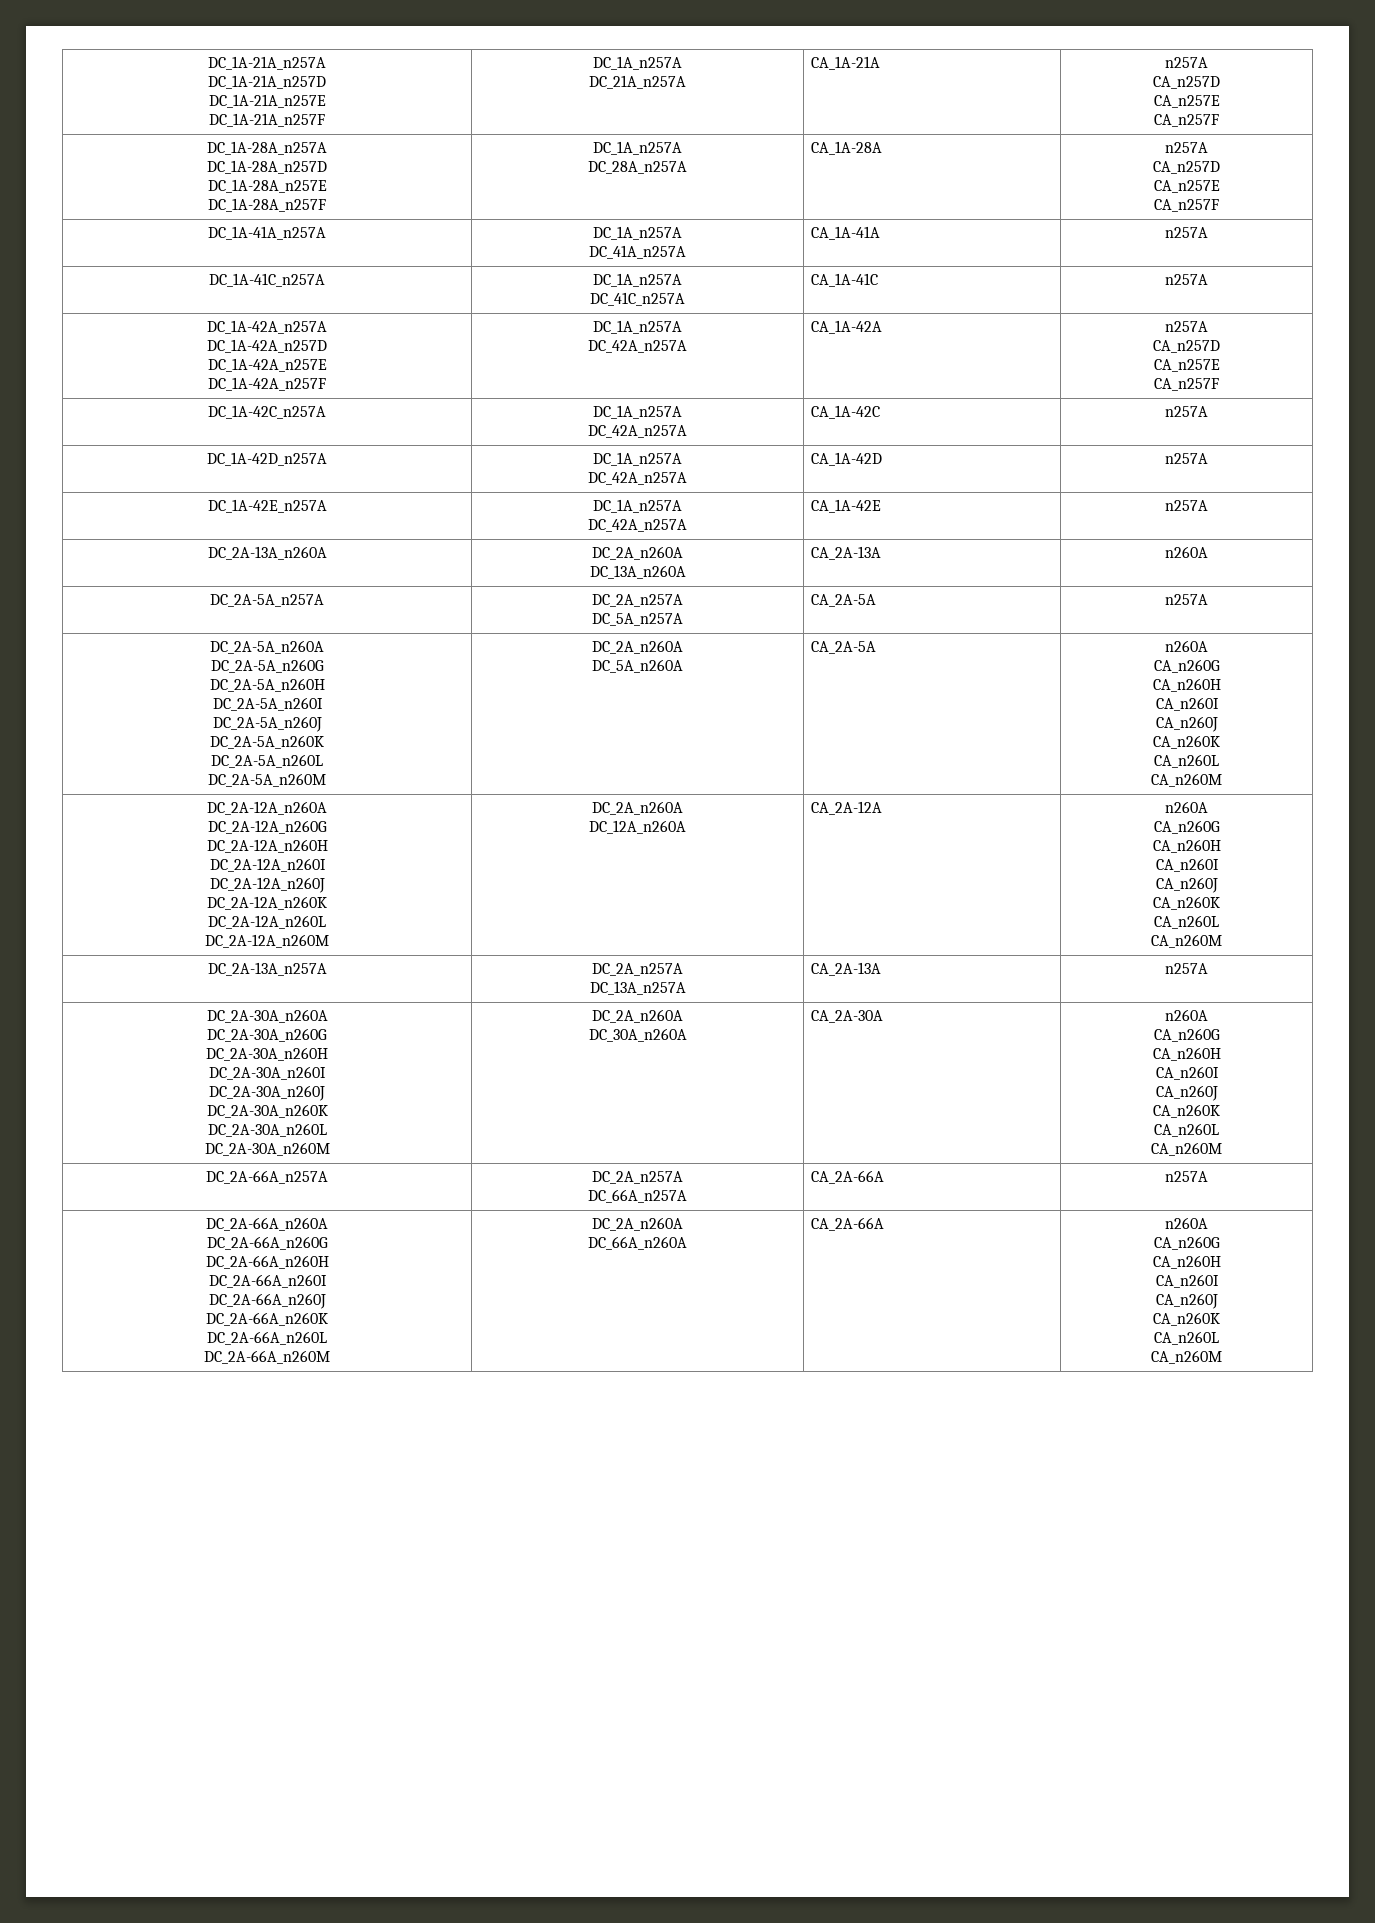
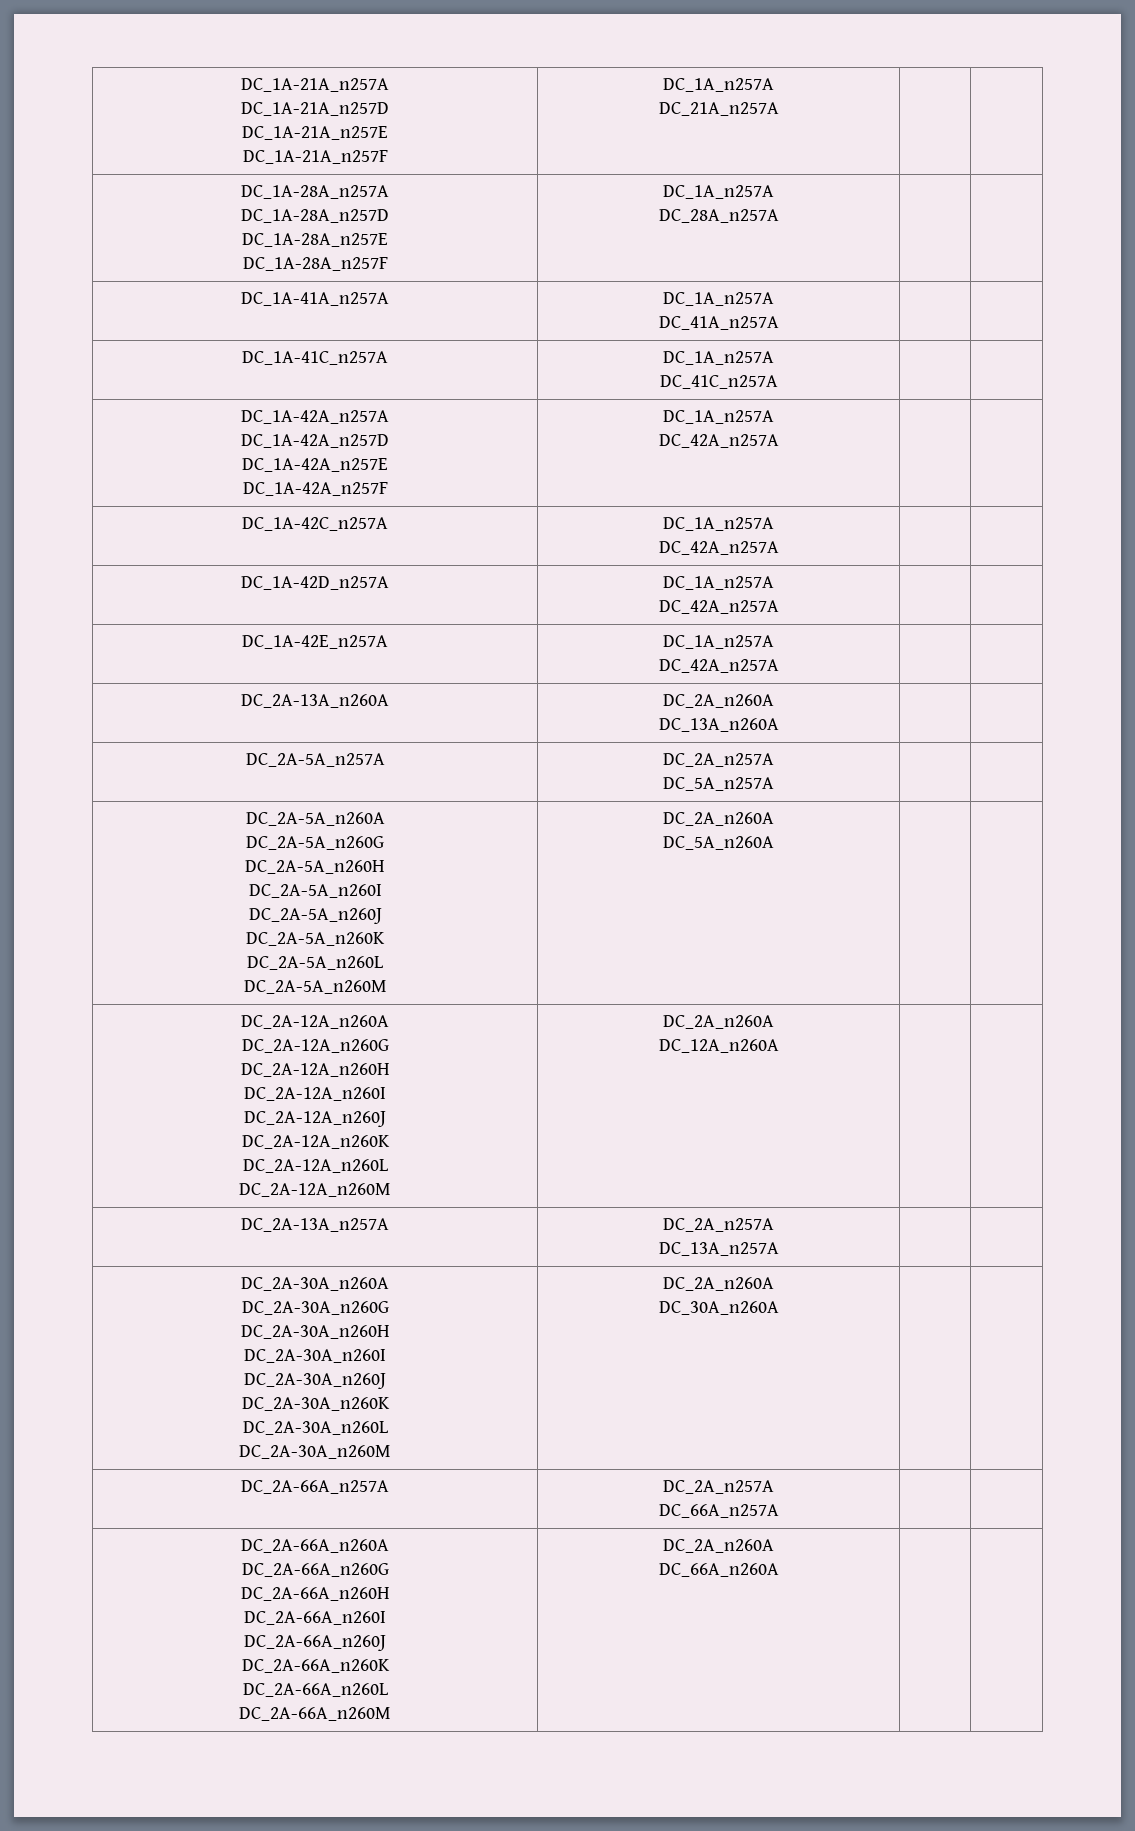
  DC_1A-21A_n257A
  DC_1A-21A_n257D
  DC_1A-21A_n257E
  DC_1A-21A_n257F | DC_1A_n257A
- DC_21A_n257A | CA_1A-21A | n257A
- CA_n257D
- CA_n257E
- CA_n257F
+ DC_21A_n257A | |
  DC_1A-28A_n257A
  DC_1A-28A_n257D
  DC_1A-28A_n257E
  DC_1A-28A_n257F | DC_1A_n257A
- DC_28A_n257A | CA_1A-28A | n257A
- CA_n257D
- CA_n257E
- CA_n257F
+ DC_28A_n257A | |
  DC_1A-41A_n257A | DC_1A_n257A
- DC_41A_n257A | CA_1A-41A | n257A
+ DC_41A_n257A | |
  DC_1A-41C_n257A | DC_1A_n257A
- DC_41C_n257A | CA_1A-41C | n257A
+ DC_41C_n257A | |
  DC_1A-42A_n257A
  DC_1A-42A_n257D
  DC_1A-42A_n257E
  DC_1A-42A_n257F | DC_1A_n257A
- DC_42A_n257A | CA_1A-42A | n257A
- CA_n257D
- CA_n257E
- CA_n257F
+ DC_42A_n257A | |
  DC_1A-42C_n257A | DC_1A_n257A
- DC_42A_n257A | CA_1A-42C | n257A
+ DC_42A_n257A | |
  DC_1A-42D_n257A | DC_1A_n257A
- DC_42A_n257A | CA_1A-42D | n257A
+ DC_42A_n257A | |
  DC_1A-42E_n257A | DC_1A_n257A
- DC_42A_n257A | CA_1A-42E | n257A
+ DC_42A_n257A | |
  DC_2A-13A_n260A | DC_2A_n260A
- DC_13A_n260A | CA_2A-13A | n260A
+ DC_13A_n260A | |
  DC_2A-5A_n257A | DC_2A_n257A
- DC_5A_n257A | CA_2A-5A | n257A
+ DC_5A_n257A | |
  DC_2A-5A_n260A
  DC_2A-5A_n260G
  DC_2A-5A_n260H
  DC_2A-5A_n260I
  DC_2A-5A_n260J
  DC_2A-5A_n260K
  DC_2A-5A_n260L
  DC_2A-5A_n260M | DC_2A_n260A
- DC_5A_n260A | CA_2A-5A | n260A
- CA_n260G
- CA_n260H
- CA_n260I
- CA_n260J
- CA_n260K
- CA_n260L
- CA_n260M
+ DC_5A_n260A | |
  DC_2A-12A_n260A
  DC_2A-12A_n260G
  DC_2A-12A_n260H
  DC_2A-12A_n260I
  DC_2A-12A_n260J
  DC_2A-12A_n260K
  DC_2A-12A_n260L
  DC_2A-12A_n260M | DC_2A_n260A
- DC_12A_n260A | CA_2A-12A | n260A
- CA_n260G
- CA_n260H
- CA_n260I
- CA_n260J
- CA_n260K
- CA_n260L
- CA_n260M
+ DC_12A_n260A | |
  DC_2A-13A_n257A | DC_2A_n257A
- DC_13A_n257A | CA_2A-13A | n257A
+ DC_13A_n257A | |
  DC_2A-30A_n260A
  DC_2A-30A_n260G
  DC_2A-30A_n260H
  DC_2A-30A_n260I
  DC_2A-30A_n260J
  DC_2A-30A_n260K
  DC_2A-30A_n260L
  DC_2A-30A_n260M | DC_2A_n260A
- DC_30A_n260A | CA_2A-30A | n260A
- CA_n260G
- CA_n260H
- CA_n260I
- CA_n260J
- CA_n260K
- CA_n260L
- CA_n260M
+ DC_30A_n260A | |
  DC_2A-66A_n257A | DC_2A_n257A
- DC_66A_n257A | CA_2A-66A | n257A
+ DC_66A_n257A | |
  DC_2A-66A_n260A
  DC_2A-66A_n260G
  DC_2A-66A_n260H
  DC_2A-66A_n260I
  DC_2A-66A_n260J
  DC_2A-66A_n260K
  DC_2A-66A_n260L
  DC_2A-66A_n260M | DC_2A_n260A
- DC_66A_n260A | CA_2A-66A | n260A
- CA_n260G
- CA_n260H
- CA_n260I
- CA_n260J
- CA_n260K
- CA_n260L
- CA_n260M
+ DC_66A_n260A | |

